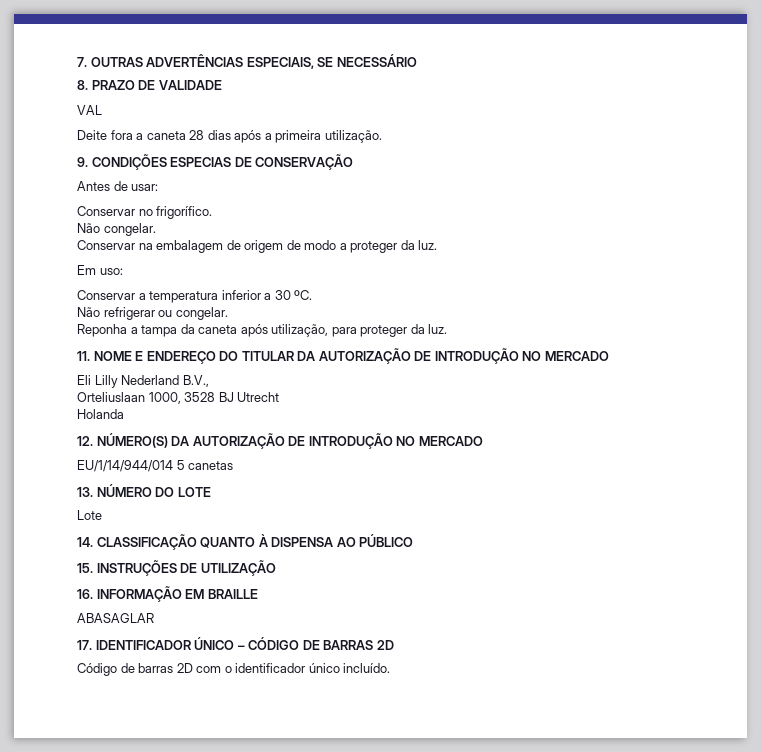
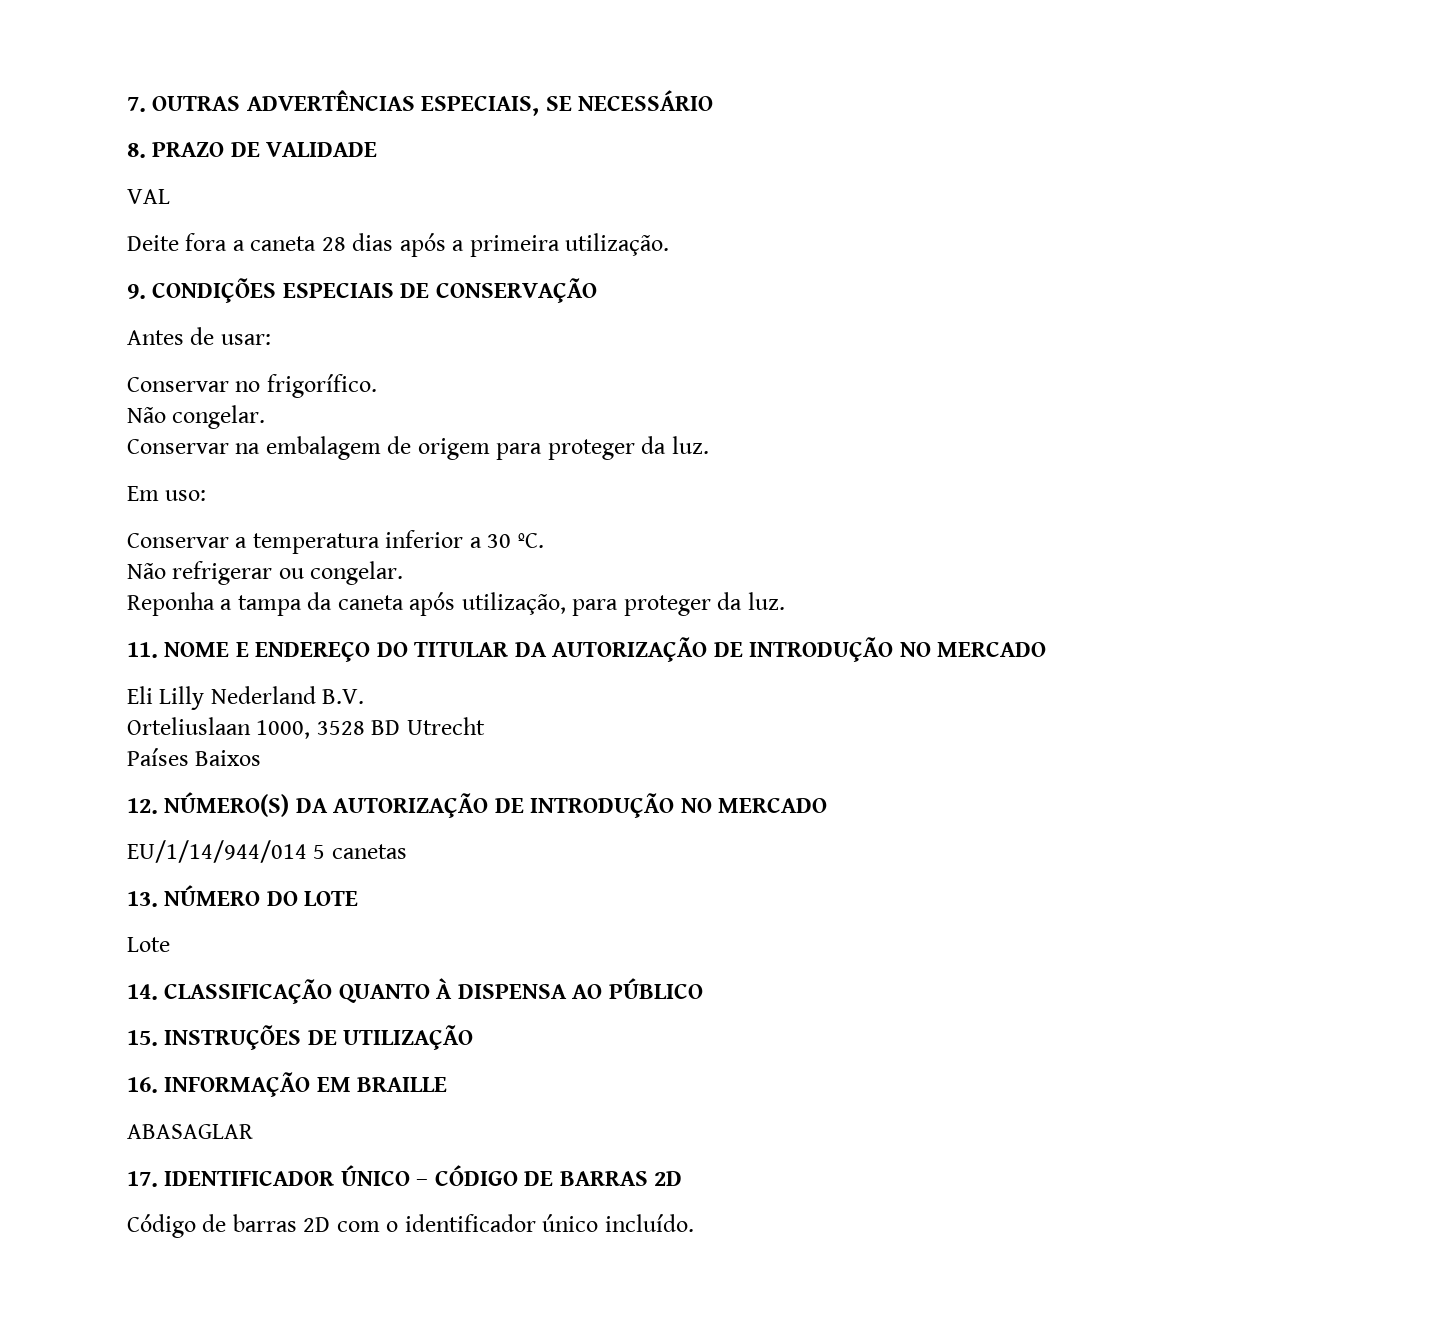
- 9. CONDIÇÕES ESPECIAS DE CONSERVAÇÃO
+ 9. CONDIÇÕES ESPECIAIS DE CONSERVAÇÃO
- Conservar na embalagem de origem de modo a proteger da luz.
+ Conservar na embalagem de origem para proteger da luz.
- Eli Lilly Nederland B.V.,
+ Eli Lilly Nederland B.V.
- Orteliuslaan 1000, 3528 BJ Utrecht
+ Orteliuslaan 1000, 3528 BD Utrecht
- Holanda
+ Países Baixos

